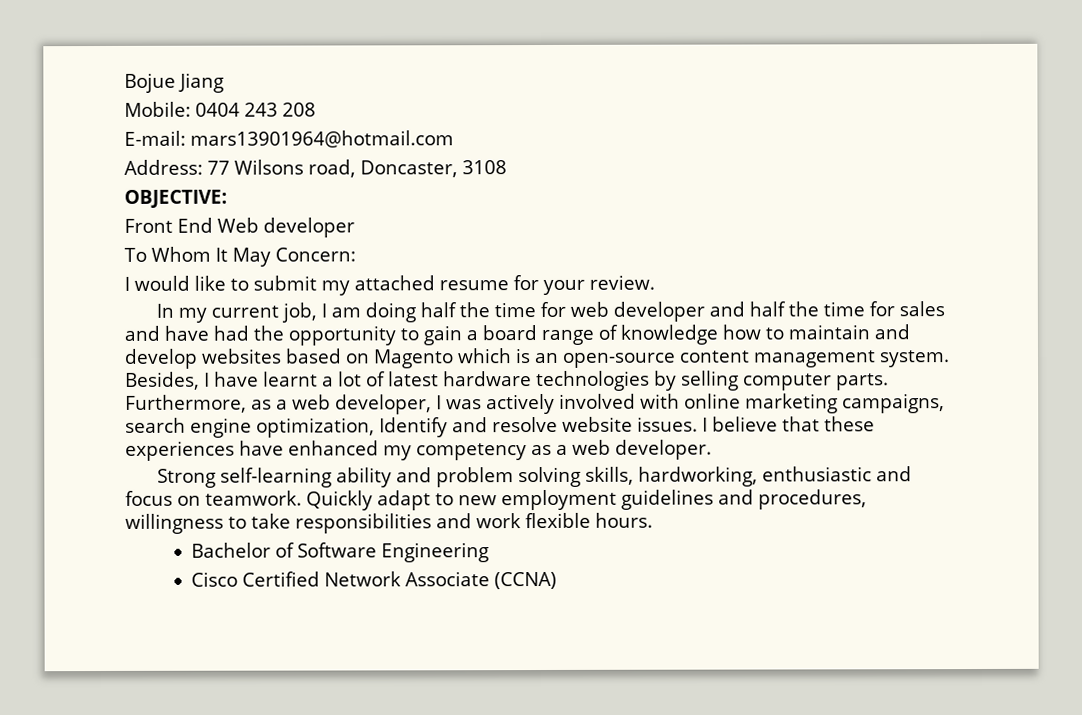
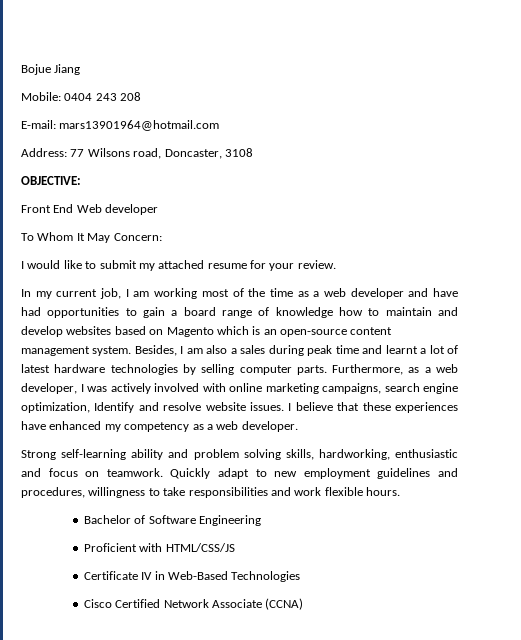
- In my current job, I am doing half the time for web developer and half the time for sales and have had the opportunity to gain a board range of knowledge how to maintain and develop websites based on Magento which is an open-source content management system.
+ In my current job, I am working most of the time as a web developer and have had opportunities to gain a board range of knowledge how to maintain and develop websites based on Magento which is an open-source content management system.
- Besides, I have learnt a lot of latest hardware technologies by selling computer parts.
+ Besides, I am also a sales during peak time and learnt a lot of latest hardware technologies by selling computer parts.
+ Proficient with HTML/CSS/JS
+ Certificate IV in Web-Based Technologies

